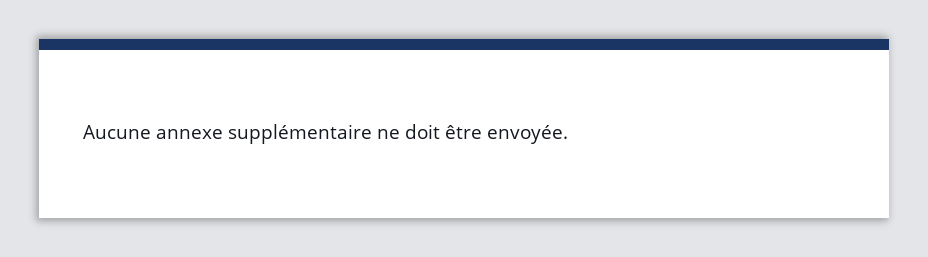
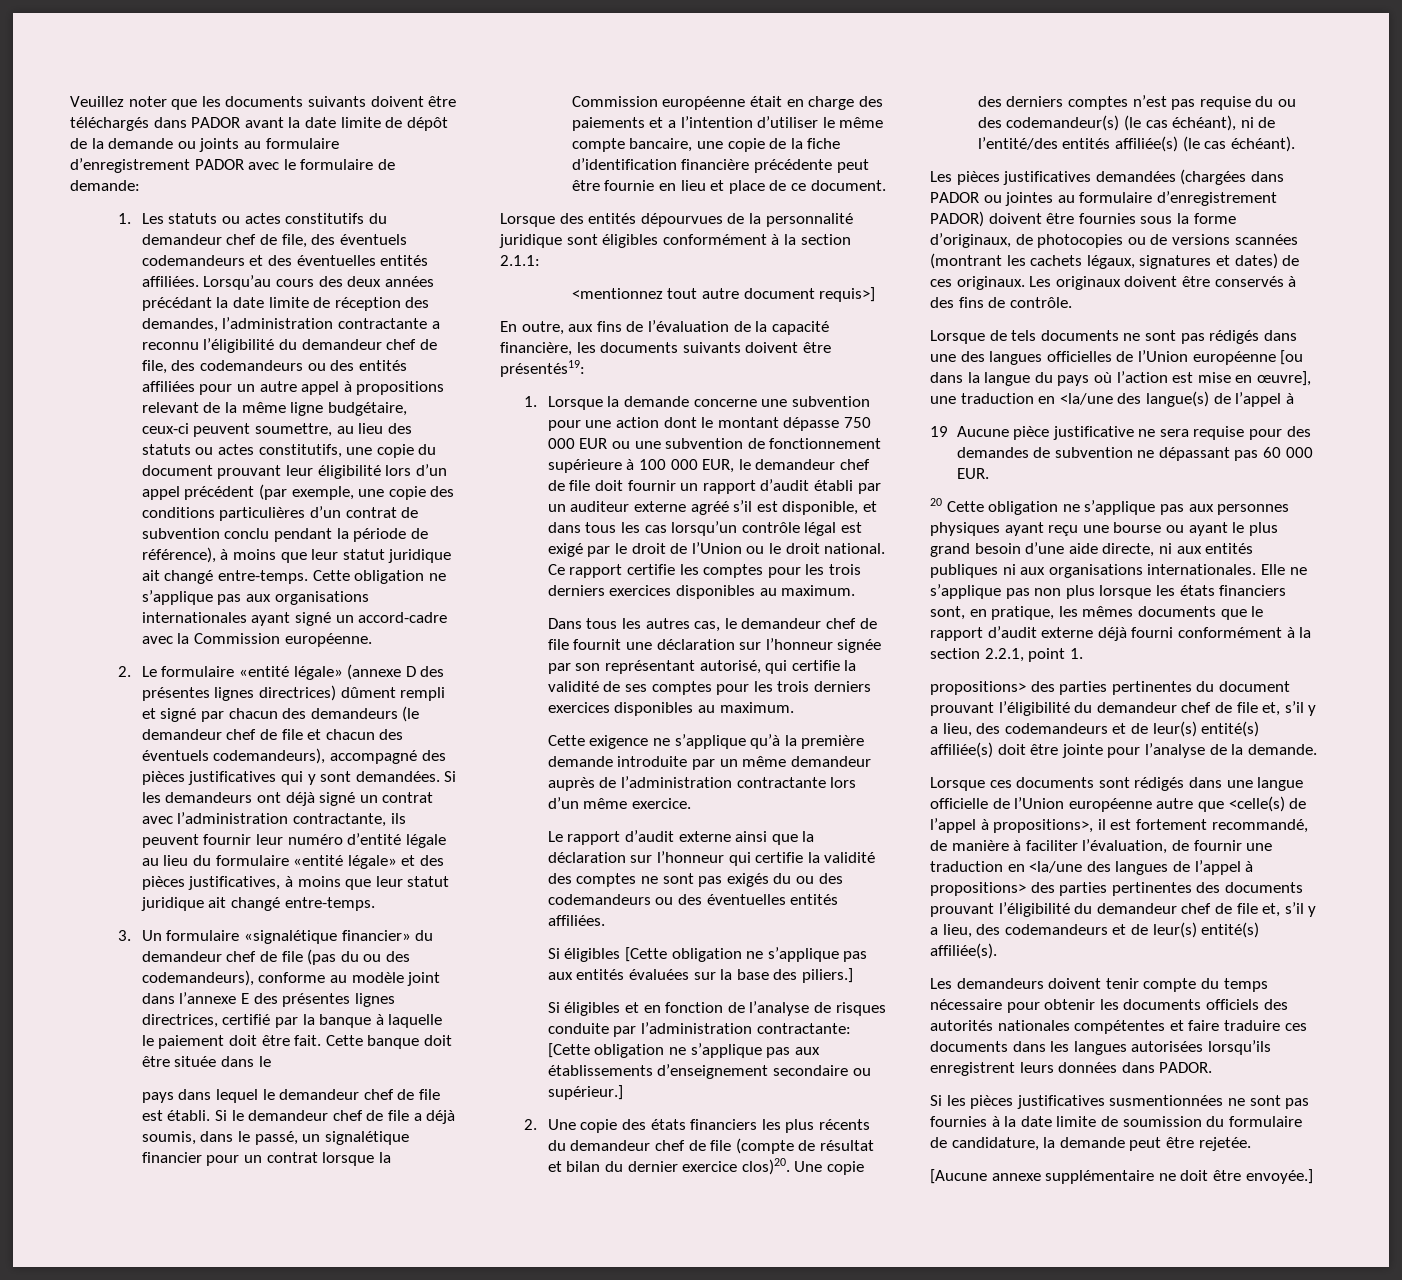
- Aucune annexe supplémentaire ne doit être envoyée.
+ Veuillez noter que les documents suivants doivent être téléchargés dans PADOR avant la date limite de dépôt de la demande ou joints au formulaire d’enregistrement PADOR avec le formulaire de demande:
+ 1. Les statuts ou actes constitutifs du demandeur chef de file, des éventuels codemandeurs et des éventuelles entités affiliées. Lorsqu’au cours des deux années précédant la date limite de réception des demandes, l’administration contractante a reconnu l’éligibilité du demandeur chef de file, des codemandeurs ou des entités affiliées pour un autre appel à propositions relevant de la même ligne budgétaire, ceux-ci peuvent soumettre, au lieu des statuts ou actes constitutifs, une copie du document prouvant leur éligibilité lors d’un appel précédent (par exemple, une copie des conditions particulières d’un contrat de subvention conclu pendant la période de référence), à moins que leur statut juridique ait changé entre-temps. Cette obligation ne s’applique pas aux organisations internationales ayant signé un accord-cadre avec la Commission européenne.
+ 2. Le formulaire «entité légale» (annexe D des présentes lignes directrices) dûment rempli et signé par chacun des demandeurs (le demandeur chef de file et chacun des éventuels codemandeurs), accompagné des pièces justificatives qui y sont demandées. Si les demandeurs ont déjà signé un contrat avec l’administration contractante, ils peuvent fournir leur numéro d’entité légale au lieu du formulaire «entité légale» et des pièces justificatives, à moins que leur statut juridique ait changé entre-temps.
+ 3. Un formulaire «signalétique financier» du demandeur chef de file (pas du ou des codemandeurs), conforme au modèle joint dans l’annexe E des présentes lignes directrices, certifié par la banque à laquelle le paiement doit être fait. Cette banque doit être située dans le
+ pays dans lequel le demandeur chef de file est établi. Si le demandeur chef de file a déjà soumis, dans le passé, un signalétique financier pour un contrat lorsque la Commission européenne était en charge des paiements et a l’intention d’utiliser le même compte bancaire, une copie de la fiche d’identification financière précédente peut être fournie en lieu et place de ce document.
+ Lorsque des entités dépourvues de la personnalité juridique sont éligibles conformément à la section 2.1.1:
+ <mentionnez tout autre document requis>]
+ En outre, aux fins de l’évaluation de la capacité financière, les documents suivants doivent être présentés19:
+ 1. Lorsque la demande concerne une subvention pour une action dont le montant dépasse 750 000 EUR ou une subvention de fonctionnement supérieure à 100 000 EUR, le demandeur chef de file doit fournir un rapport d’audit établi par un auditeur externe agréé s’il est disponible, et dans tous les cas lorsqu’un contrôle légal est exigé par le droit de l’Union ou le droit national. Ce rapport certifie les comptes pour les trois derniers exercices disponibles au maximum.
+ Dans tous les autres cas, le demandeur chef de file fournit une déclaration sur l’honneur signée par son représentant autorisé, qui certifie la validité de ses comptes pour les trois derniers exercices disponibles au maximum.
+ Cette exigence ne s’applique qu’à la première demande introduite par un même demandeur auprès de l’administration contractante lors d’un même exercice.
+ Le rapport d’audit externe ainsi que la déclaration sur l’honneur qui certifie la validité des comptes ne sont pas exigés du ou des codemandeurs ou des éventuelles entités affiliées.
+ Si éligibles [Cette obligation ne s’applique pas aux entités évaluées sur la base des piliers.]
+ Si éligibles et en fonction de l’analyse de risques conduite par l’administration contractante: [Cette obligation ne s’applique pas aux établissements d’enseignement secondaire ou supérieur.]
+ 2. Une copie des états financiers les plus récents du demandeur chef de file (compte de résultat et bilan du dernier exercice clos)20. Une copie des derniers comptes n’est pas requise du ou des codemandeur(s) (le cas échéant), ni de l’entité/des entités affiliée(s) (le cas échéant).
+ Les pièces justificatives demandées (chargées dans PADOR ou jointes au formulaire d’enregistrement PADOR) doivent être fournies sous la forme d’originaux, de photocopies ou de versions scannées (montrant les cachets légaux, signatures et dates) de ces originaux. Les originaux doivent être conservés à des fins de contrôle.
+ Lorsque de tels documents ne sont pas rédigés dans une des langues officielles de l’Union européenne [ou dans la langue du pays où l’action est mise en œuvre], une traduction en <la/une des langue(s) de l’appel à
+ 19 Aucune pièce justificative ne sera requise pour des demandes de subvention ne dépassant pas 60 000 EUR.
+ 20 Cette obligation ne s’applique pas aux personnes physiques ayant reçu une bourse ou ayant le plus grand besoin d’une aide directe, ni aux entités publiques ni aux organisations internationales. Elle ne s’applique pas non plus lorsque les états financiers sont, en pratique, les mêmes documents que le rapport d’audit externe déjà fourni conformément à la section 2.2.1, point 1.
+ propositions> des parties pertinentes du document prouvant l’éligibilité du demandeur chef de file et, s’il y a lieu, des codemandeurs et de leur(s) entité(s) affiliée(s) doit être jointe pour l’analyse de la demande.
+ Lorsque ces documents sont rédigés dans une langue officielle de l’Union européenne autre que <celle(s) de l’appel à propositions>, il est fortement recommandé, de manière à faciliter l’évaluation, de fournir une traduction en <la/une des langues de l’appel à propositions> des parties pertinentes des documents prouvant l’éligibilité du demandeur chef de file et, s’il y a lieu, des codemandeurs et de leur(s) entité(s) affiliée(s).
+ Les demandeurs doivent tenir compte du temps nécessaire pour obtenir les documents officiels des autorités nationales compétentes et faire traduire ces documents dans les langues autorisées lorsqu’ils enregistrent leurs données dans PADOR.
+ Si les pièces justificatives susmentionnées ne sont pas fournies à la date limite de soumission du formulaire de candidature, la demande peut être rejetée.
+ [Aucune annexe supplémentaire ne doit être envoyée.]

